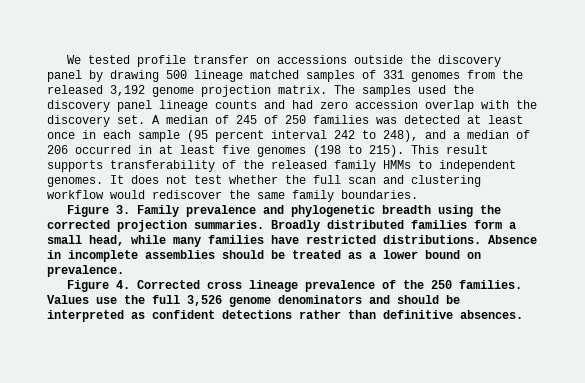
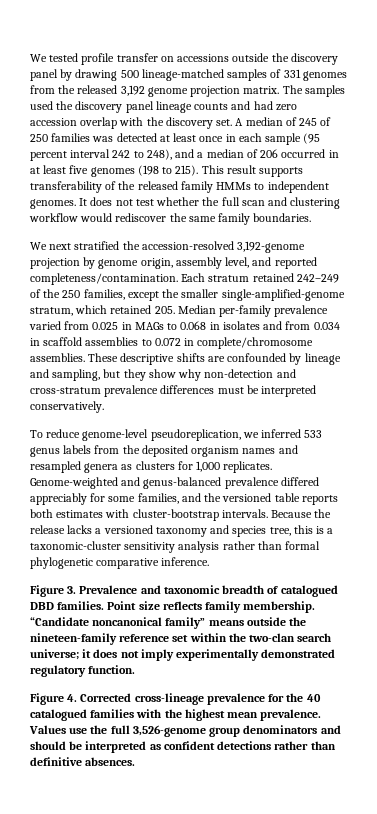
- We tested profile transfer on accessions outside the discovery panel by drawing 500 lineage matched samples of 331 genomes from the released 3,192 genome projection matrix.
+ We tested profile transfer on accessions outside the discovery panel by drawing 500 lineage-matched samples of 331 genomes from the released 3,192 genome projection matrix.
- Figure 3. Family prevalence and phylogenetic breadth using the corrected projection summaries. Broadly distributed families form a small head, while many families have restricted distributions. Absence in incomplete assemblies should be treated as a lower bound on prevalence.
- Figure 4. Corrected cross lineage prevalence of the 250 families.
+ We next stratified the accession-resolved 3,192-genome projection by genome origin, assembly level, and reported completeness/contamination. Each stratum retained 242–249 of the 250 families, except the smaller single-amplified-genome stratum, which retained 205. Median per-family prevalence varied from 0.025 in MAGs to 0.068 in isolates and from 0.034 in scaffold assemblies to 0.072 in complete/chromosome assemblies. These descriptive shifts are confounded by lineage and sampling, but they show why non-detection and cross-stratum prevalence differences must be interpreted conservatively.
+ To reduce genome-level pseudoreplication, we inferred 533 genus labels from the deposited organism names and resampled genera as clusters for 1,000 replicates. Genome-weighted and genus-balanced prevalence differed appreciably for some families, and the versioned table reports both estimates with cluster-bootstrap intervals. Because the release lacks a versioned taxonomy and species tree, this is a taxonomic-cluster sensitivity analysis rather than formal phylogenetic comparative inference.
+ Figure 3. Prevalence and taxonomic breadth of catalogued DBD families. Point size reflects family membership. “Candidate noncanonical family” means outside the nineteen-family reference set within the two-clan search universe; it does not imply experimentally demonstrated regulatory function.
+ Figure 4. Corrected cross-lineage prevalence for the 40 catalogued families with the highest mean prevalence.
- Values use the full 3,526 genome denominators and should be interpreted as confident detections rather than definitive absences.
+ Values use the full 3,526-genome group denominators and should be interpreted as confident detections rather than definitive absences.

